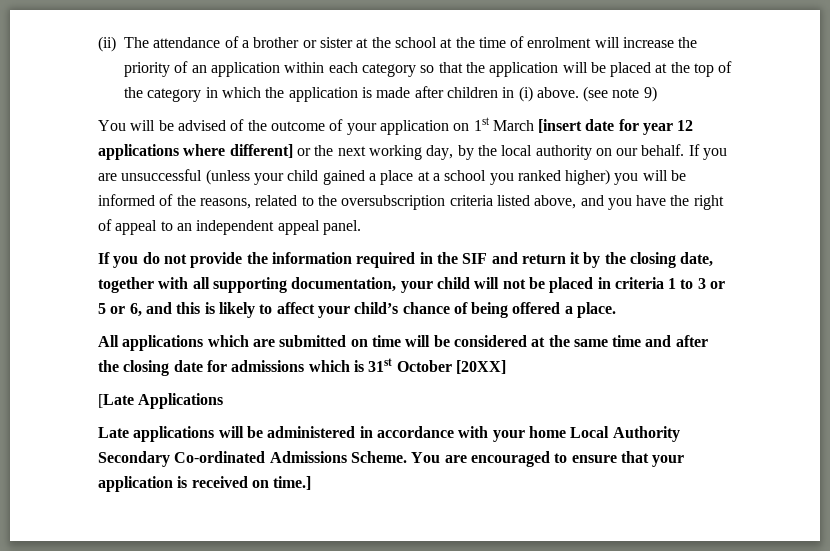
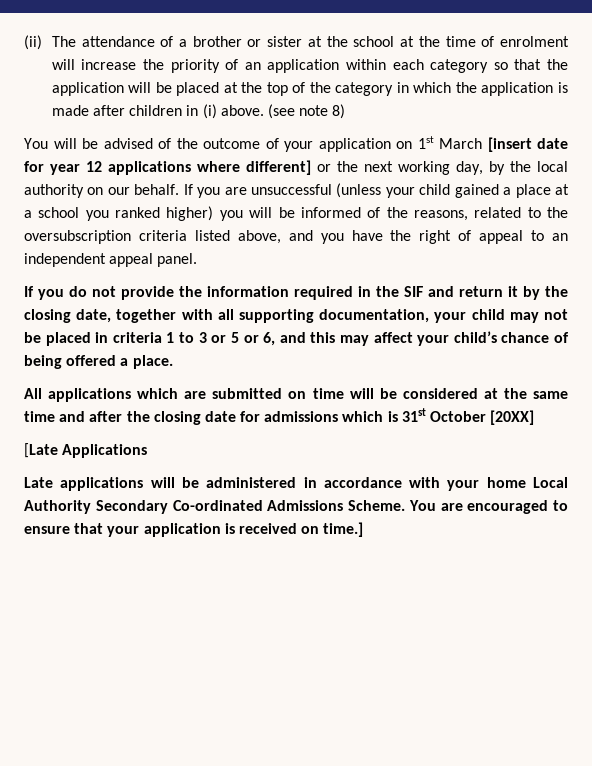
- (see note 9)
+ (see note 8)
- If you do not provide the information required in the SIF and return it by the closing date, together with all supporting documentation, your child will not be placed in criteria 1 to 3 or 5 or 6, and this is likely to affect your child’s chance of being offered a place.
+ If you do not provide the information required in the SIF and return it by the closing date, together with all supporting documentation, your child may not be placed in criteria 1 to 3 or 5 or 6, and this may affect your child’s chance of being offered a place.

